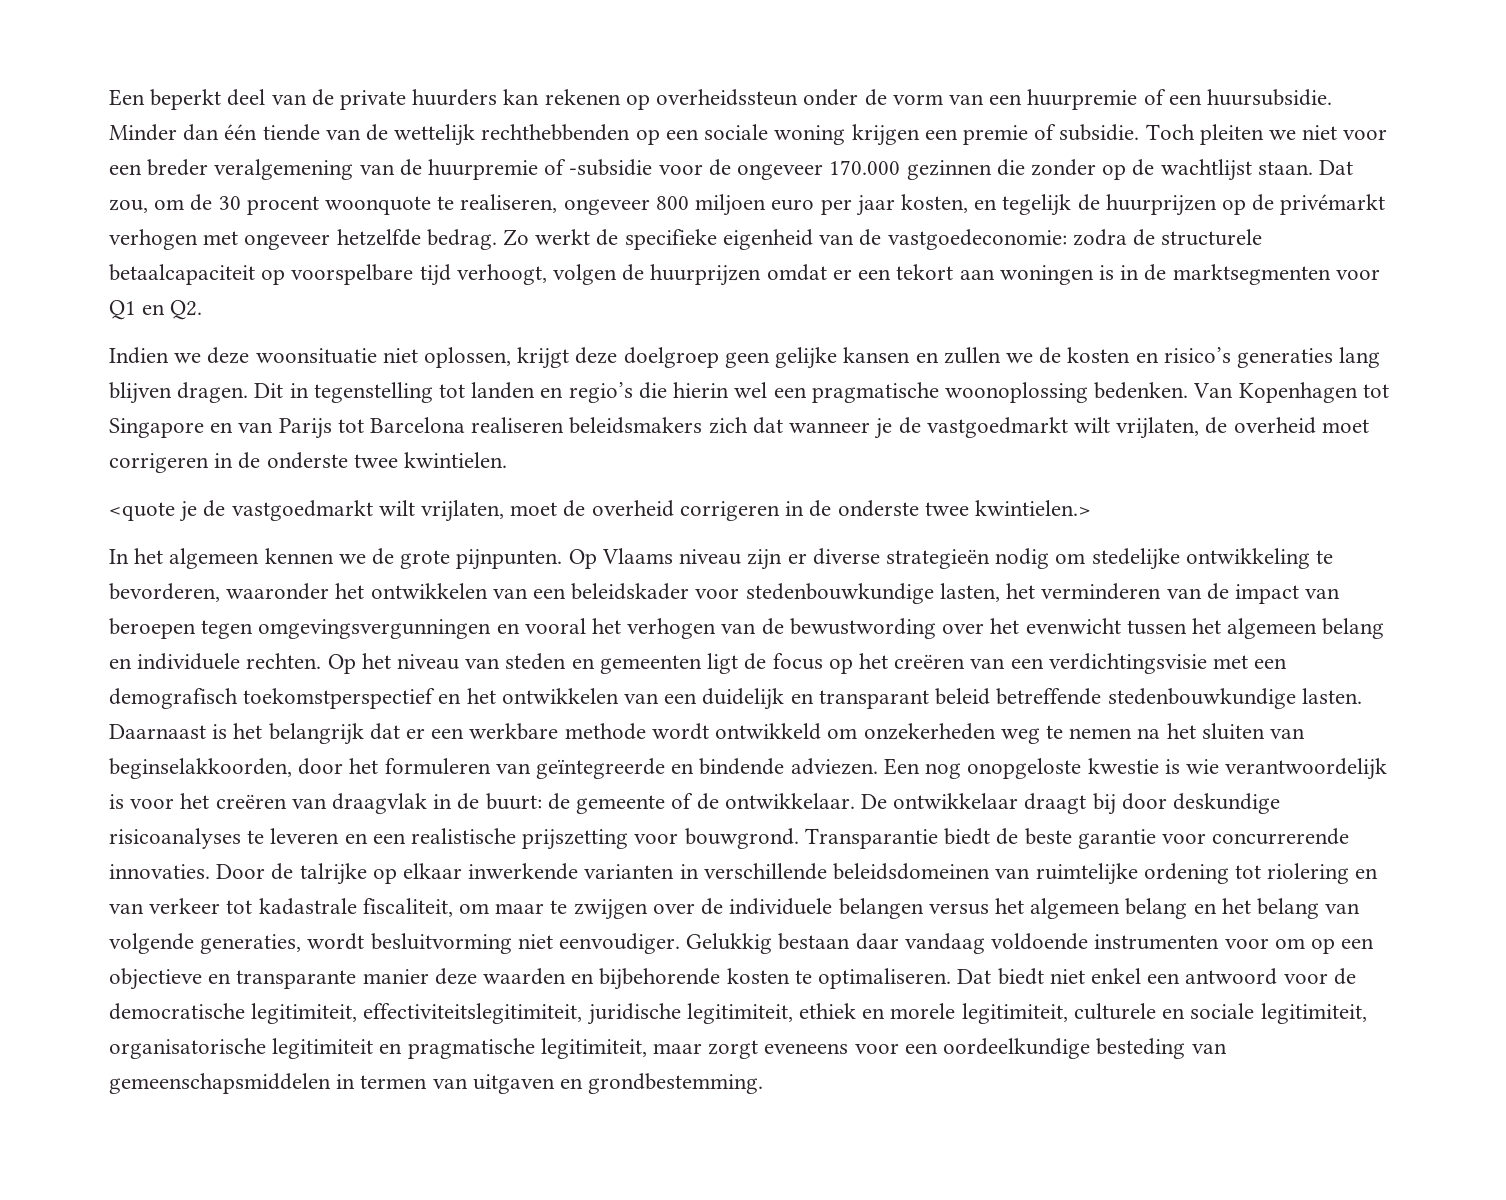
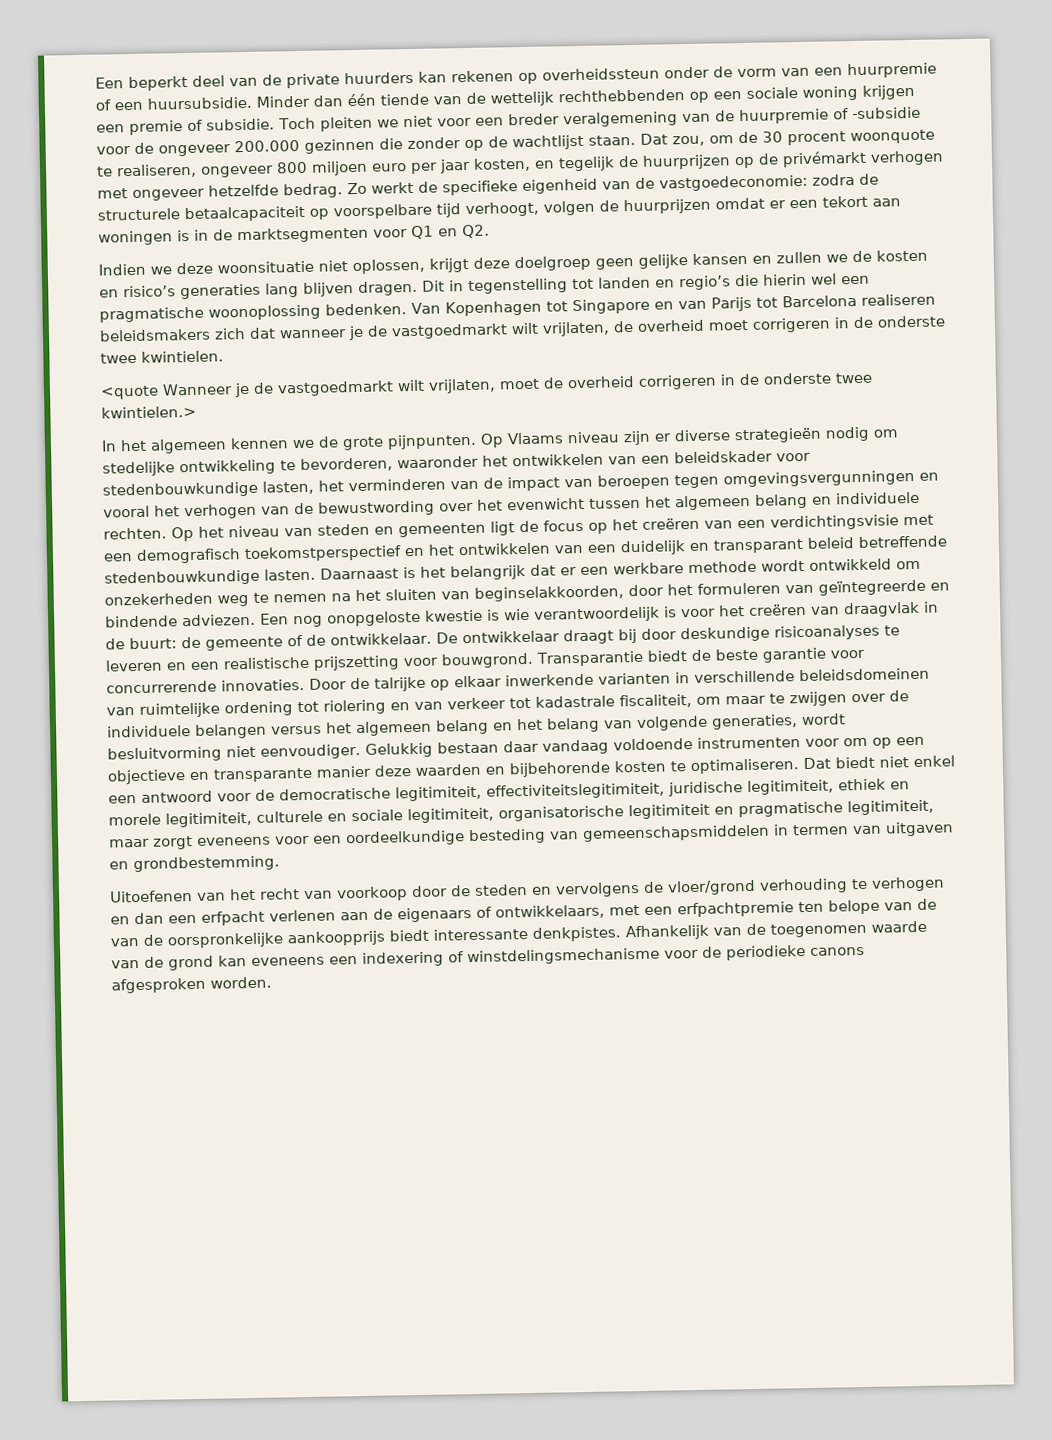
- Toch pleiten we niet voor een breder veralgemening van de huurpremie of -subsidie voor de ongeveer 170.000 gezinnen die zonder op de wachtlijst staan.
+ Toch pleiten we niet voor een breder veralgemening van de huurpremie of -subsidie voor de ongeveer 200.000 gezinnen die zonder op de wachtlijst staan.
- <quote je de vastgoedmarkt wilt vrijlaten, moet de overheid corrigeren in de onderste twee kwintielen.>
+ <quote Wanneer je de vastgoedmarkt wilt vrijlaten, moet de overheid corrigeren in de onderste twee kwintielen.>
+ Uitoefenen van het recht van voorkoop door de steden en vervolgens de vloer/grond verhouding te verhogen en dan een erfpacht verlenen aan de eigenaars of ontwikkelaars, met een erfpachtpremie ten belope van de van de oorspronkelijke aankoopprijs biedt interessante denkpistes. Afhankelijk van de toegenomen waarde van de grond kan eveneens een indexering of winstdelingsmechanisme voor de periodieke canons afgesproken worden.

